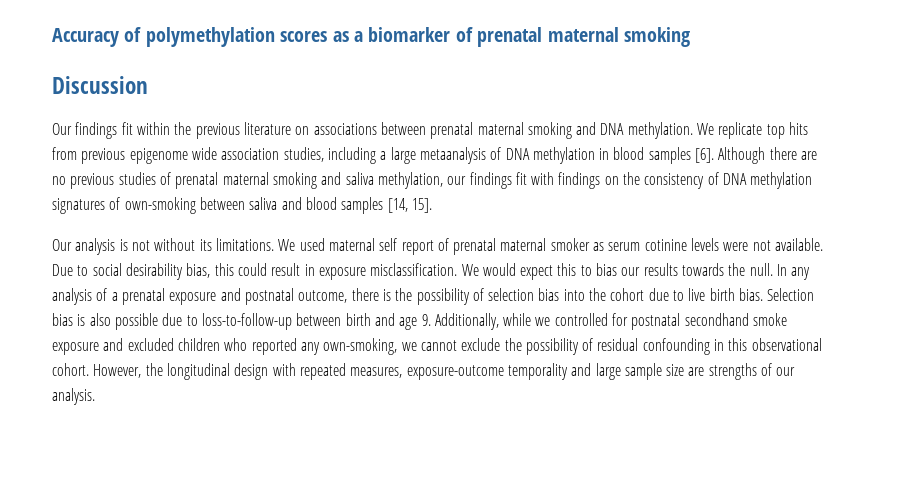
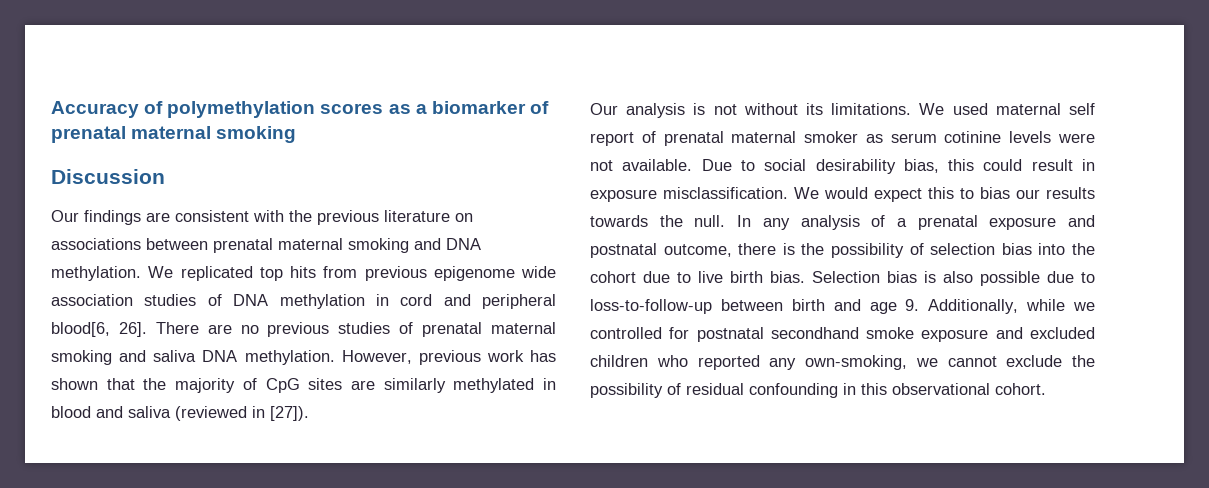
- Our findings fit within the previous literature on associations between prenatal maternal smoking and DNA methylation.
+ Our findings are consistent with the previous literature on associations between prenatal maternal smoking and DNA methylation.
- We replicate top hits from previous epigenome wide association studies, including a large metaanalysis of DNA methylation in blood samples [6]. Although there are no previous studies of prenatal maternal smoking and saliva methylation, our findings fit with findings on the consistency of DNA methylation signatures of own-smoking between saliva and blood samples [14, 15].
+ We replicated top hits from previous epigenome wide association studies of DNA methylation in cord and peripheral blood[6, 26]. There are no previous studies of prenatal maternal smoking and saliva DNA methylation. However, previous work has shown that the majority of CpG sites are similarly methylated in blood and saliva (reviewed in [27]).
- However, the longitudinal design with repeated measures, exposure-outcome temporality and large sample size are strengths of our analysis.

